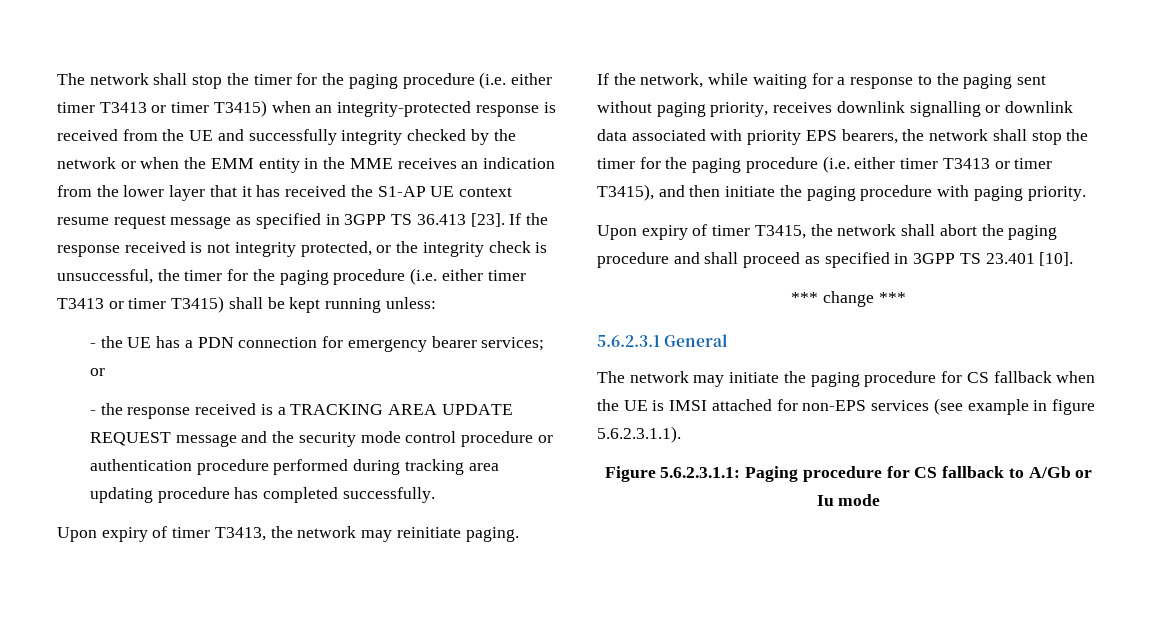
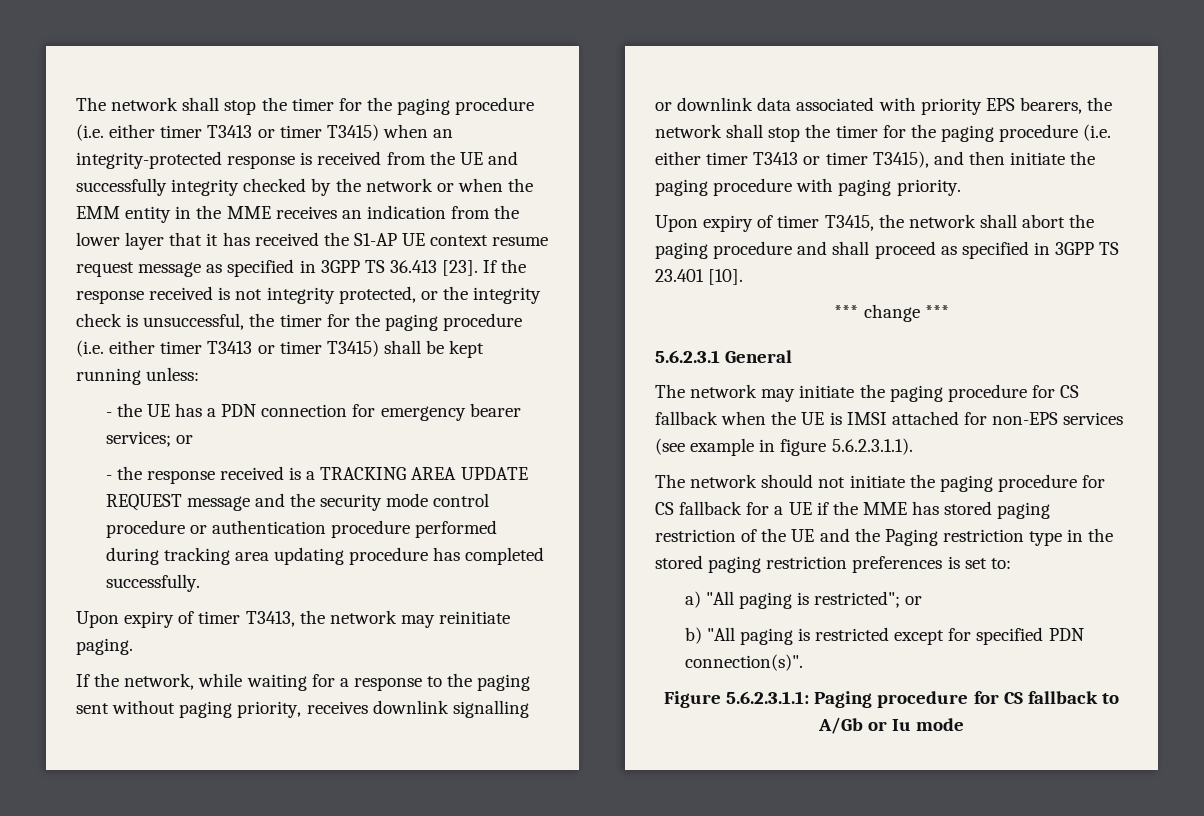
+ The network should not initiate the paging procedure for CS fallback for a UE if the MME has stored paging restriction of the UE and the Paging restriction type in the stored paging restriction preferences is set to:
+ a) "All paging is restricted"; or
+ b) "All paging is restricted except for specified PDN connection(s)".

